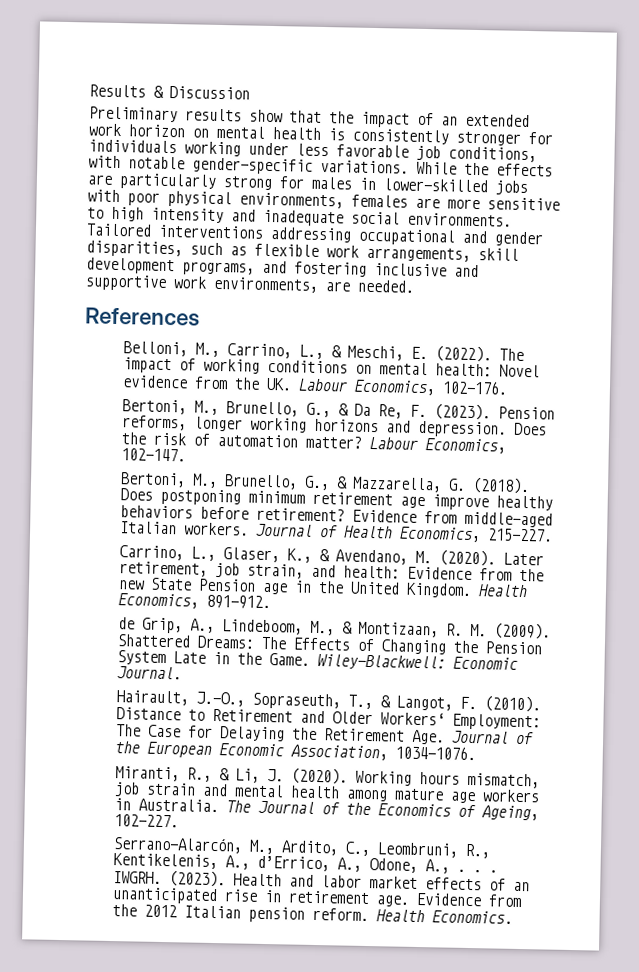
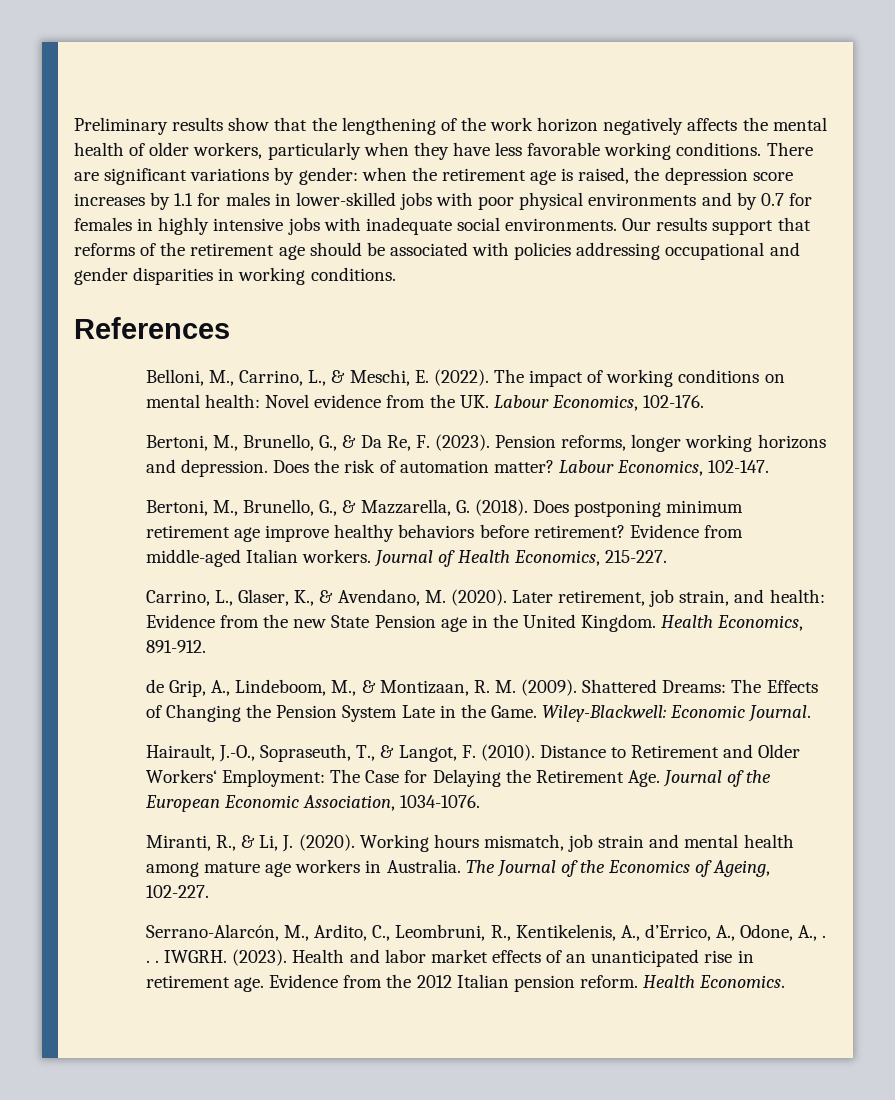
- Results & Discussion
- Preliminary results show that the impact of an extended work horizon on mental health is consistently stronger for individuals working under less favorable job conditions, with notable gender-specific variations. While the effects are particularly strong for males in lower-skilled jobs with poor physical environments, females are more sensitive to high intensity and inadequate social environments. Tailored interventions addressing occupational and gender disparities, such as flexible work arrangements, skill development programs, and fostering inclusive and supportive work environments, are needed.
+ Preliminary results show that the lengthening of the work horizon negatively affects the mental health of older workers, particularly when they have less favorable working conditions. There are significant variations by gender: when the retirement age is raised, the depression score increases by 1.1 for males in lower-skilled jobs with poor physical environments and by 0.7 for females in highly intensive jobs with inadequate social environments. Our results support that reforms of the retirement age should be associated with policies addressing occupational and gender disparities in working conditions.

